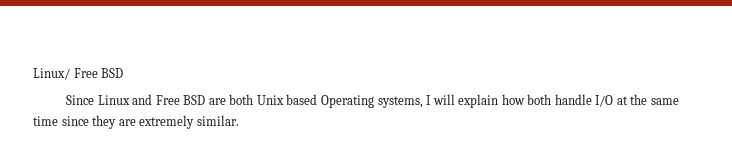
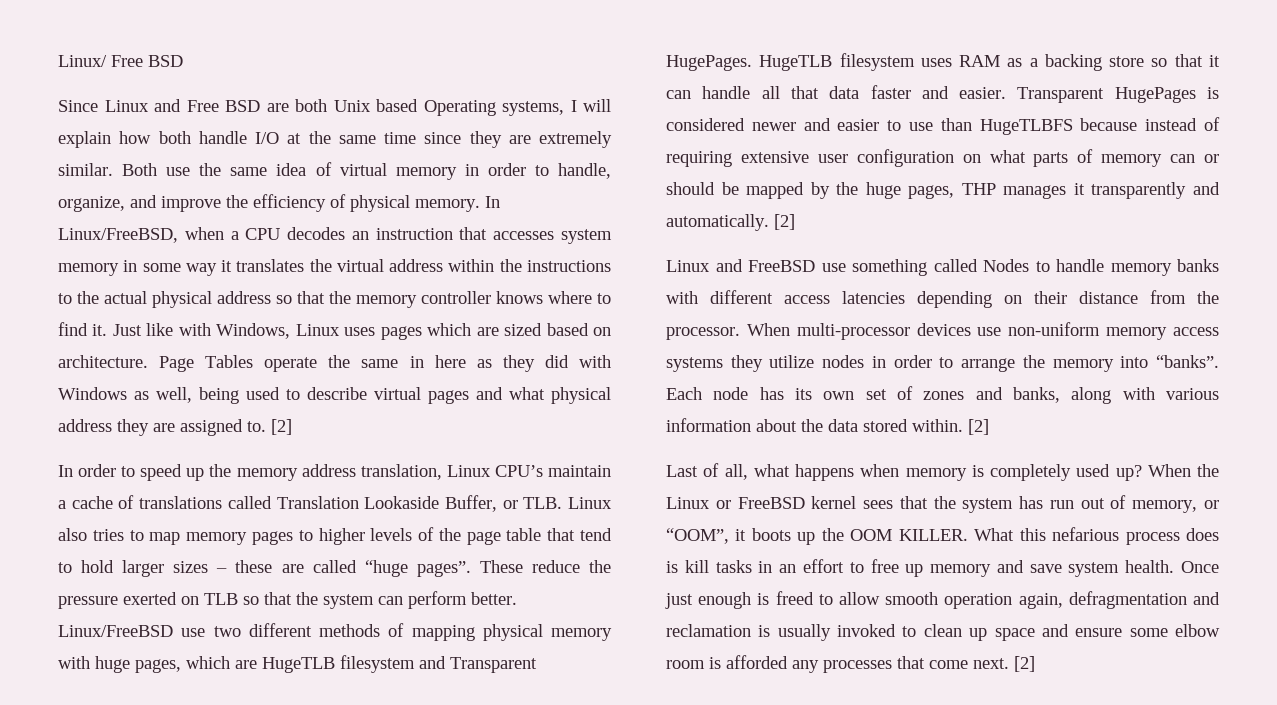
+ Both use the same idea of virtual memory in order to handle, organize, and improve the efficiency of physical memory. In Linux/FreeBSD, when a CPU decodes an instruction that accesses system memory in some way it translates the virtual address within the instructions to the actual physical address so that the memory controller knows where to find it. Just like with Windows, Linux uses pages which are sized based on architecture. Page Tables operate the same in here as they did with Windows as well, being used to describe virtual pages and what physical address they are assigned to. [2]
+ In order to speed up the memory address translation, Linux CPU’s maintain a cache of translations called Translation Lookaside Buffer, or TLB. Linux also tries to map memory pages to higher levels of the page table that tend to hold larger sizes – these are called “huge pages”. These reduce the pressure exerted on TLB so that the system can perform better. Linux/FreeBSD use two different methods of mapping physical memory with huge pages, which are HugeTLB filesystem and Transparent HugePages. HugeTLB filesystem uses RAM as a backing store so that it can handle all that data faster and easier. Transparent HugePages is considered newer and easier to use than HugeTLBFS because instead of requiring extensive user configuration on what parts of memory can or should be mapped by the huge pages, THP manages it transparently and automatically. [2]
+ Linux and FreeBSD use something called Nodes to handle memory banks with different access latencies depending on their distance from the processor. When multi-processor devices use non-uniform memory access systems they utilize nodes in order to arrange the memory into “banks”. Each node has its own set of zones and banks, along with various information about the data stored within. [2]
+ Last of all, what happens when memory is completely used up? When the Linux or FreeBSD kernel sees that the system has run out of memory, or “OOM”, it boots up the OOM KILLER. What this nefarious process does is kill tasks in an effort to free up memory and save system health. Once just enough is freed to allow smooth operation again, defragmentation and reclamation is usually invoked to clean up space and ensure some elbow room is afforded any processes that come next. [2]

